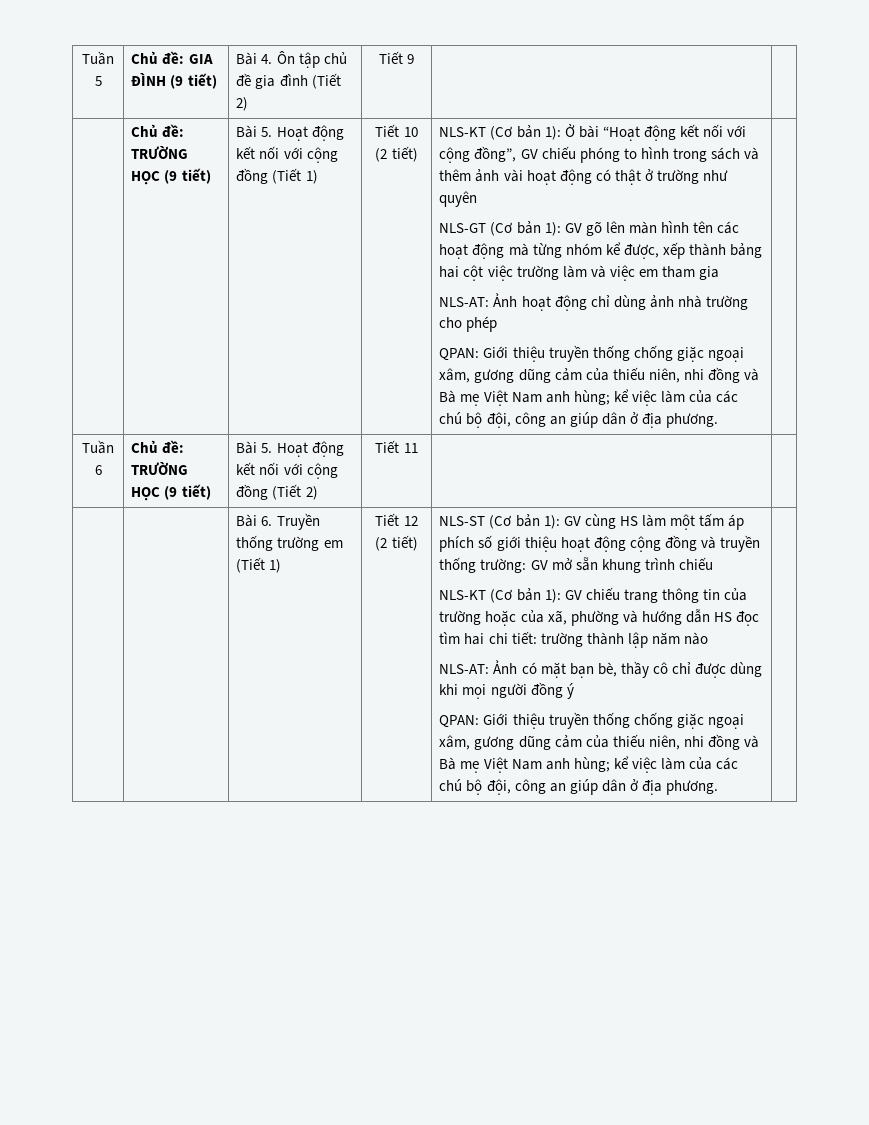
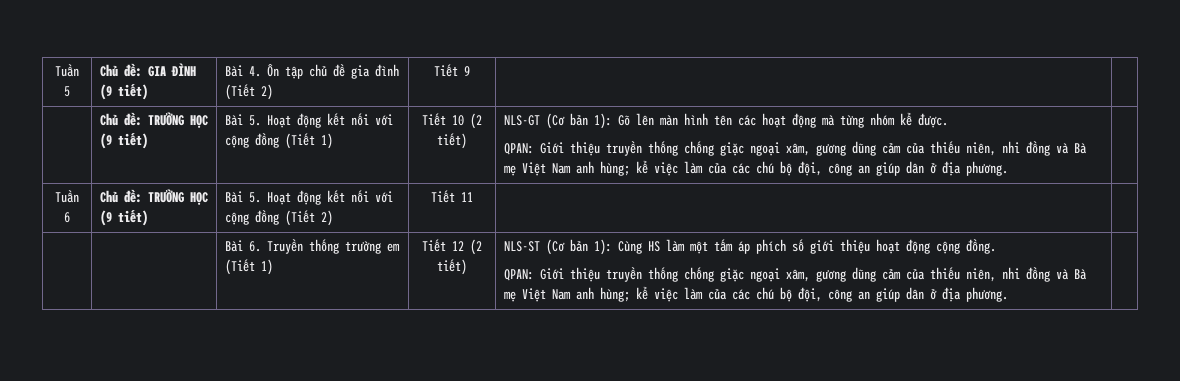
- NLS-KT (Cơ bản 1): Ở bài “Hoạt động kết nối với cộng đồng”, GV chiếu phóng to hình trong sách và thêm ảnh vài hoạt động có thật ở trường như quyên
- NLS-GT (Cơ bản 1): GV gõ lên màn hình tên các hoạt động mà từng nhóm kể được, xếp thành bảng hai cột việc trường làm và việc em tham gia
- NLS-AT: Ảnh hoạt động chỉ dùng ảnh nhà trường cho phép
+ NLS-GT (Cơ bản 1): Gõ lên màn hình tên các hoạt động mà từng nhóm kể được.
- NLS-ST (Cơ bản 1): GV cùng HS làm một tấm áp phích số giới thiệu hoạt động cộng đồng và truyền thống trường: GV mở sẵn khung trình chiếu
- NLS-KT (Cơ bản 1): GV chiếu trang thông tin của trường hoặc của xã, phường và hướng dẫn HS đọc tìm hai chi tiết: trường thành lập năm nào
- NLS-AT: Ảnh có mặt bạn bè, thầy cô chỉ được dùng khi mọi người đồng ý
+ NLS-ST (Cơ bản 1): Cùng HS làm một tấm áp phích số giới thiệu hoạt động cộng đồng.

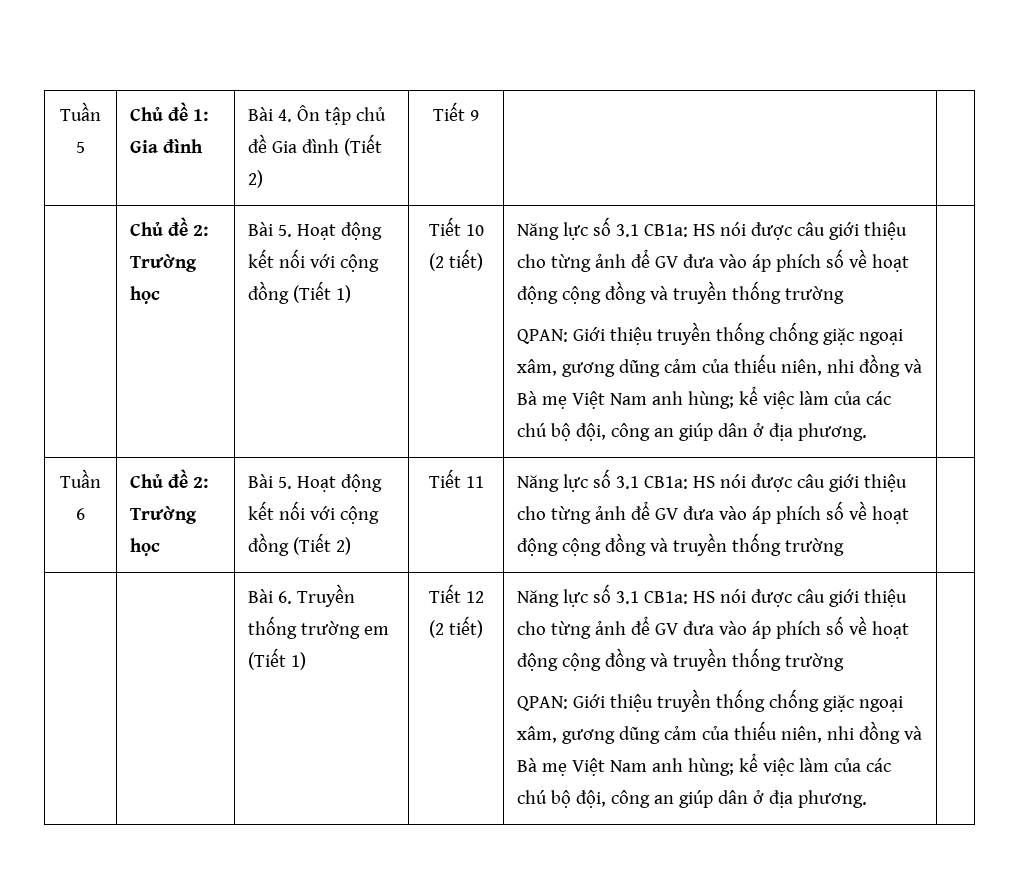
- Tuần 5 | Chủ đề: GIA ĐÌNH (9 tiết) | Bài 4. Ôn tập chủ đề gia đình (Tiết 2) | Tiết 9 | |
- | Chủ đề: TRƯỜNG HỌC (9 tiết)
+ Tuần 5 | Chủ đề 1: Gia đình | Bài 4. Ôn tập chủ đề Gia đình (Tiết 2) | Tiết 9 | |
+ | Chủ đề 2: Trường học
- Tiết 10 (2 tiết) | NLS-GT (Cơ bản 1): Gõ lên màn hình tên các hoạt động mà từng nhóm kể được.
+ Tiết 10 (2 tiết) | Năng lực số 3.1 CB1a: HS nói được câu giới thiệu cho từng ảnh để GV đưa vào áp phích số về hoạt động cộng đồng và truyền thống trường
- Tuần 6 | Chủ đề: TRƯỜNG HỌC (9 tiết)
+ Tuần 6 | Chủ đề 2: Trường học
- Tiết 11
+ Tiết 11 | Năng lực số 3.1 CB1a: HS nói được câu giới thiệu cho từng ảnh để GV đưa vào áp phích số về hoạt động cộng đồng và truyền thống trường
- Tiết 12 (2 tiết) | NLS-ST (Cơ bản 1): Cùng HS làm một tấm áp phích số giới thiệu hoạt động cộng đồng.
+ Tiết 12 (2 tiết) | Năng lực số 3.1 CB1a: HS nói được câu giới thiệu cho từng ảnh để GV đưa vào áp phích số về hoạt động cộng đồng và truyền thống trường

